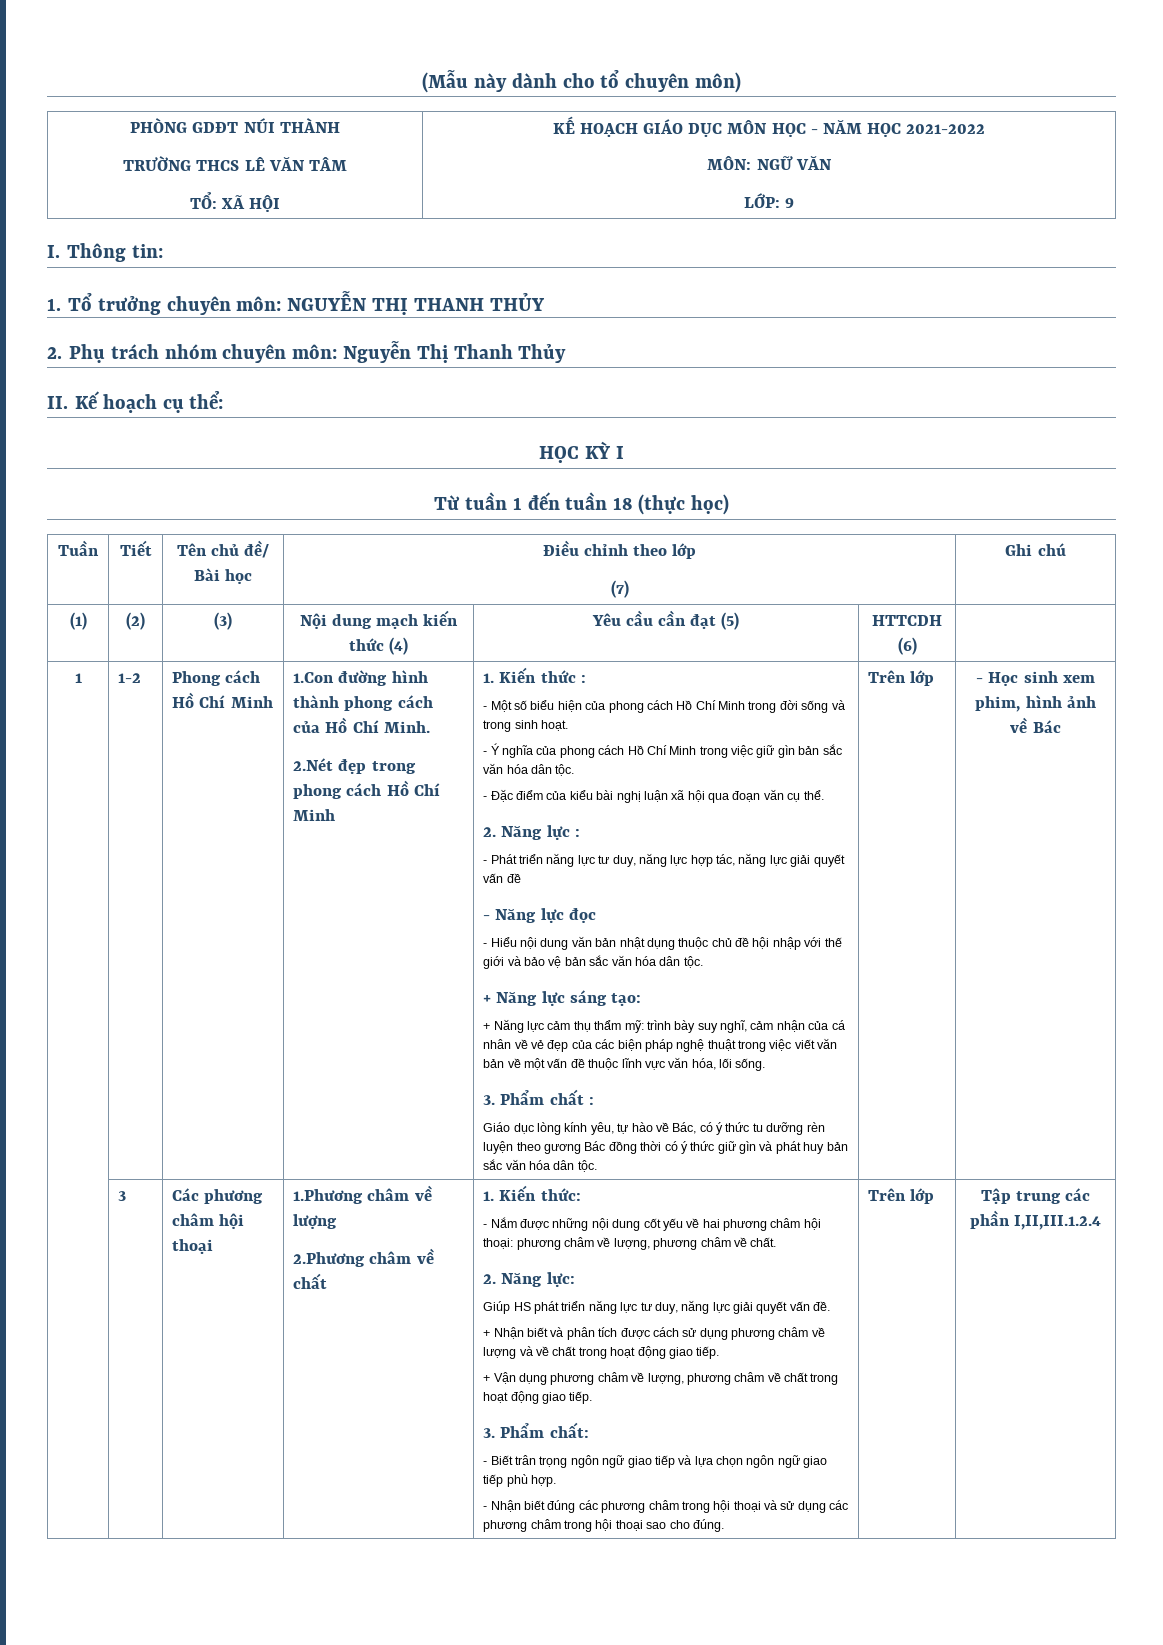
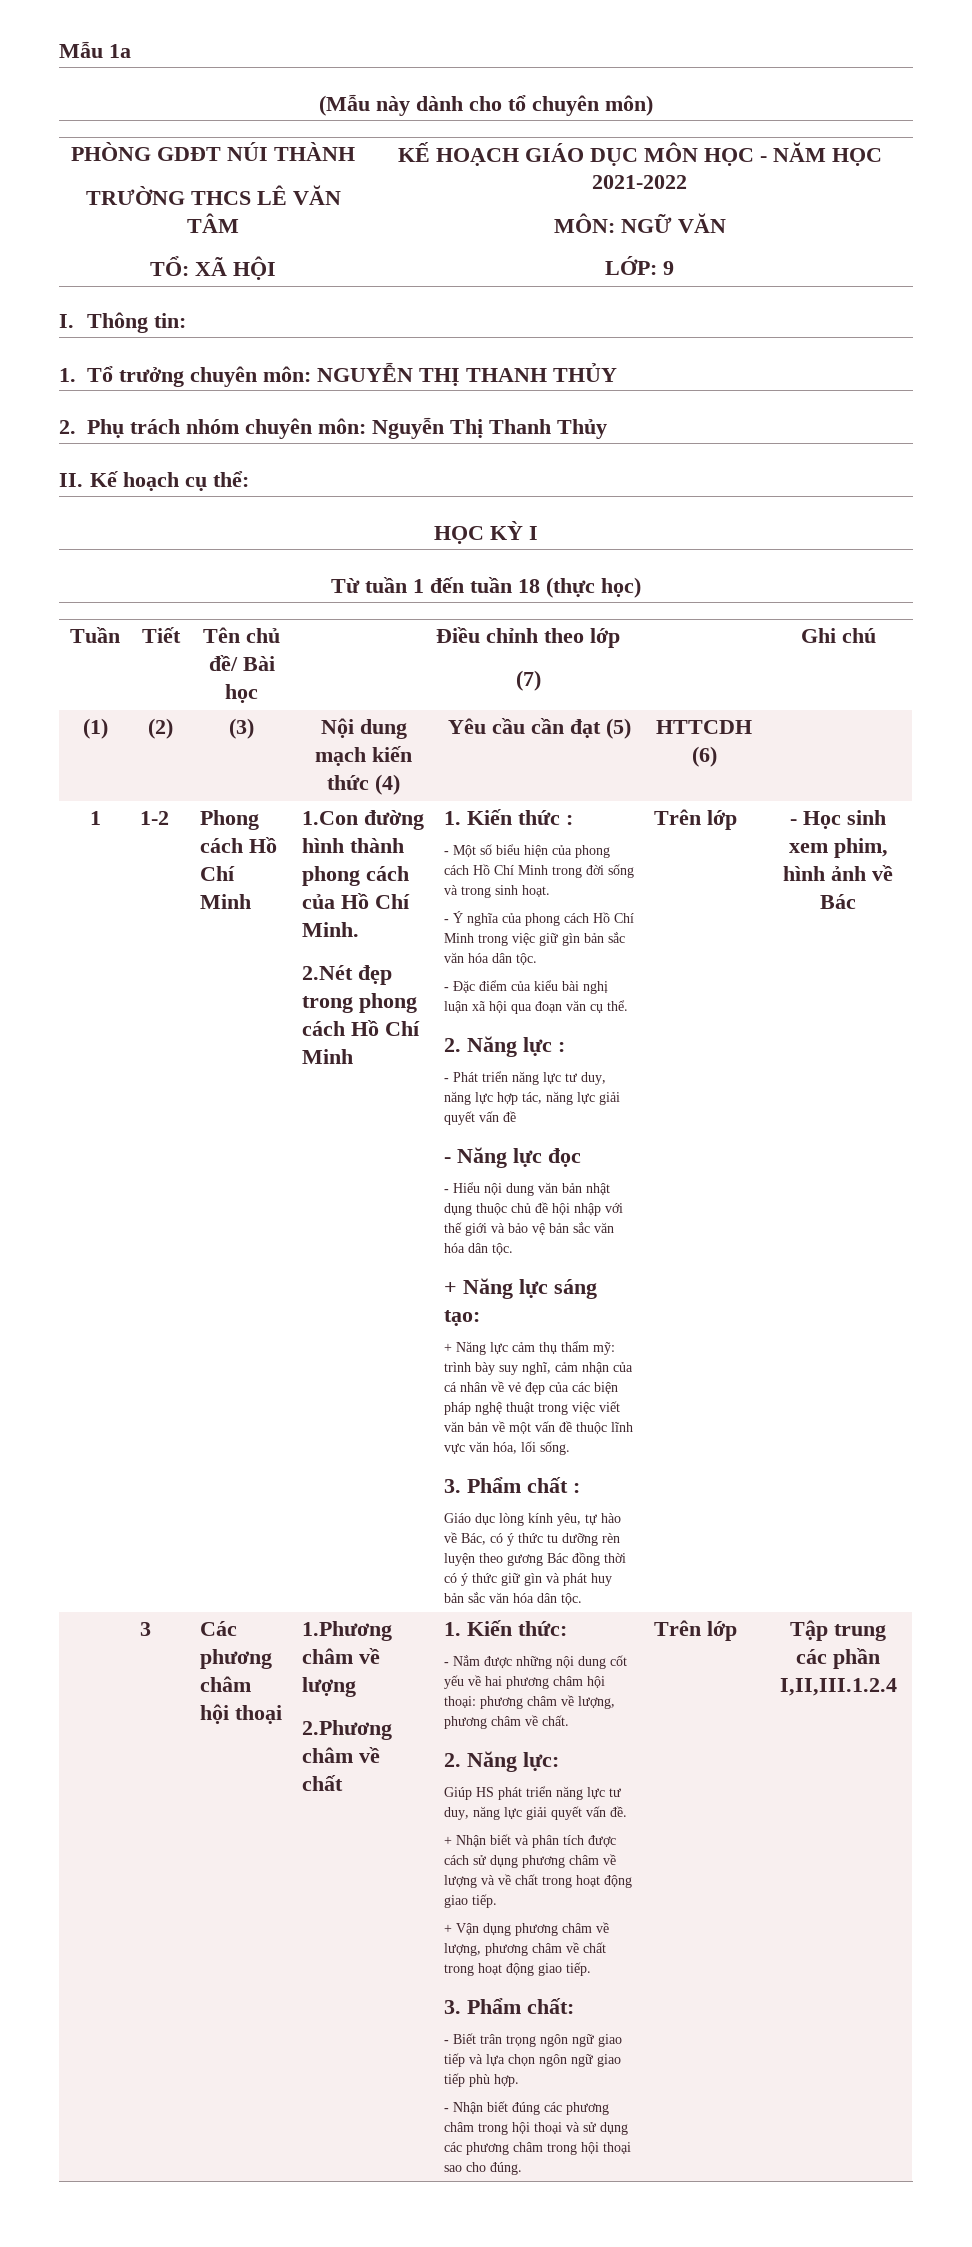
+ Mẫu 1a

